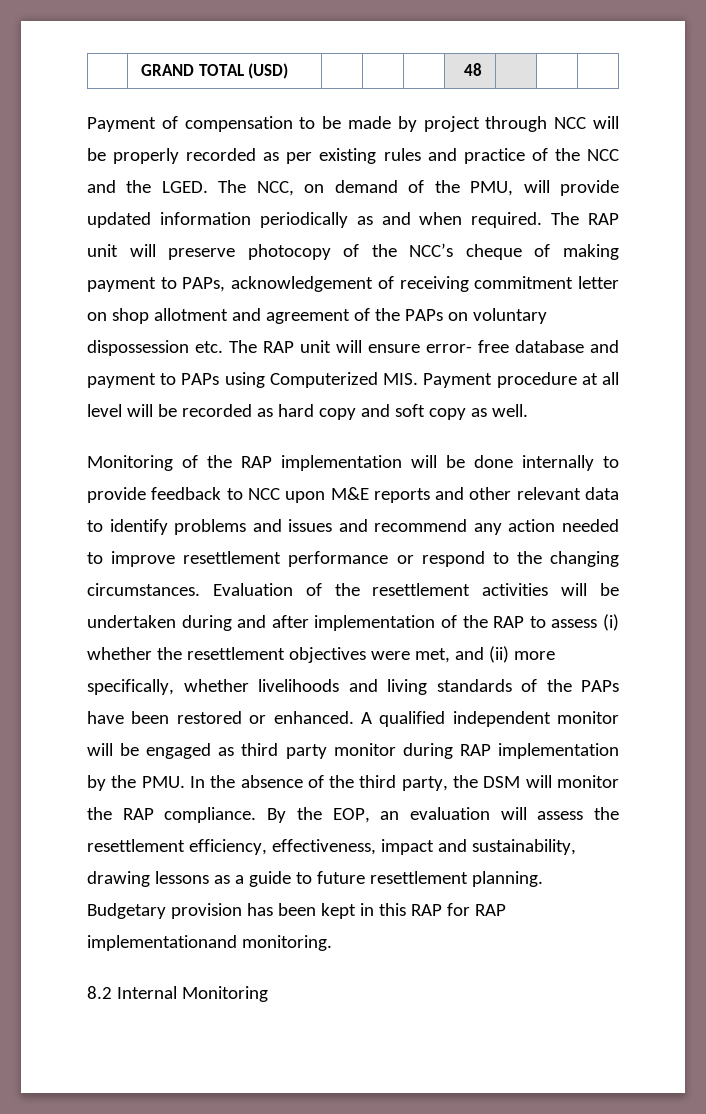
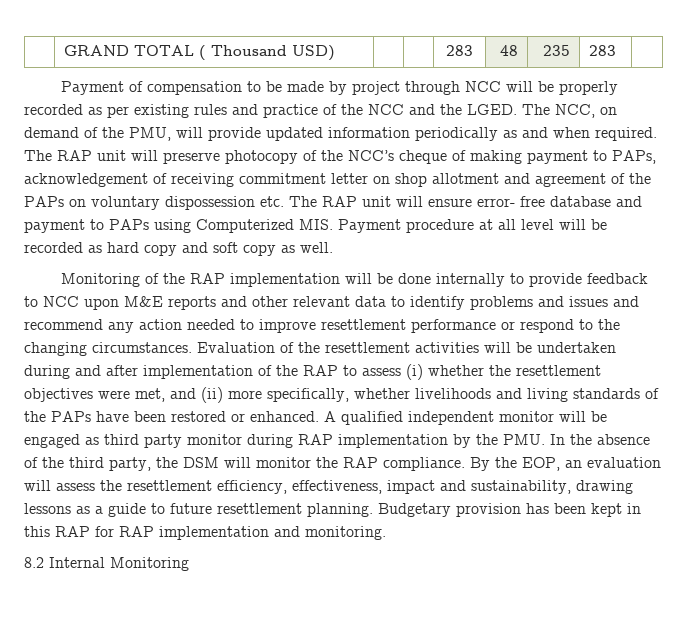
- | GRAND TOTAL (USD) | | | | 48 | | |
+ | GRAND TOTAL ( Thousand USD) | | | 283 | 48 | 235 | 283 |
- Budgetary provision has been kept in this RAP for RAP implementationand monitoring.
+ Budgetary provision has been kept in this RAP for RAP implementation and monitoring.

